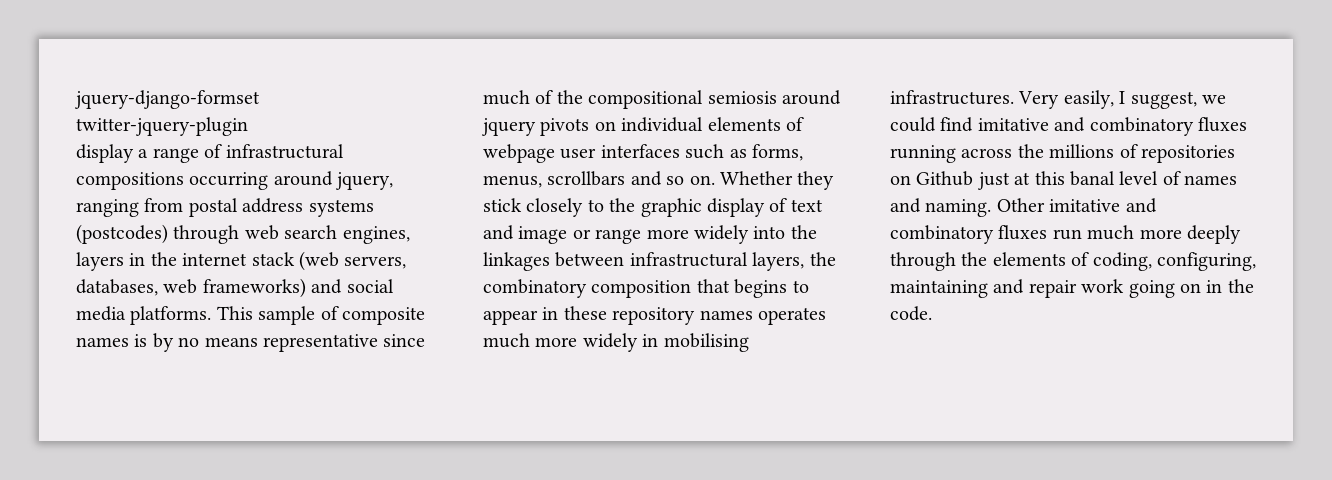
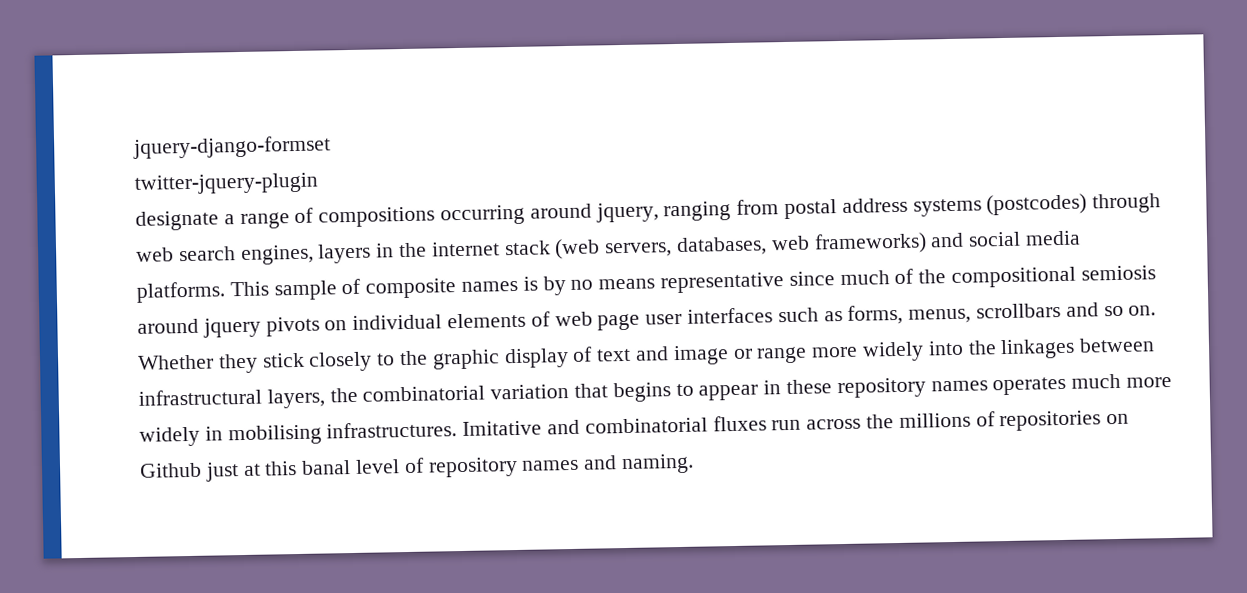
- display a range of infrastructural compositions occurring around jquery, ranging from postal address systems (postcodes) through web search engines, layers in the internet stack (web servers, databases, web frameworks) and social media platforms.
+ designate a range of compositions occurring around jquery, ranging from postal address systems (postcodes) through web search engines, layers in the internet stack (web servers, databases, web frameworks) and social media platforms.
- This sample of composite names is by no means representative since much of the compositional semiosis around jquery pivots on individual elements of webpage user interfaces such as forms, menus, scrollbars and so on.
+ This sample of composite names is by no means representative since much of the compositional semiosis around jquery pivots on individual elements of web page user interfaces such as forms, menus, scrollbars and so on.
- Whether they stick closely to the graphic display of text and image or range more widely into the linkages between infrastructural layers, the combinatory composition that begins to appear in these repository names operates much more widely in mobilising infrastructures.
+ Whether they stick closely to the graphic display of text and image or range more widely into the linkages between infrastructural layers, the combinatorial variation that begins to appear in these repository names operates much more widely in mobilising infrastructures.
- Very easily, I suggest, we could find imitative and combinatory fluxes running across the millions of repositories on Github just at this banal level of names and naming. Other imitative and combinatory fluxes run much more deeply through the elements of coding, configuring, maintaining and repair work going on in the code.
+ Imitative and combinatorial fluxes run across the millions of repositories on Github just at this banal level of repository names and naming.

